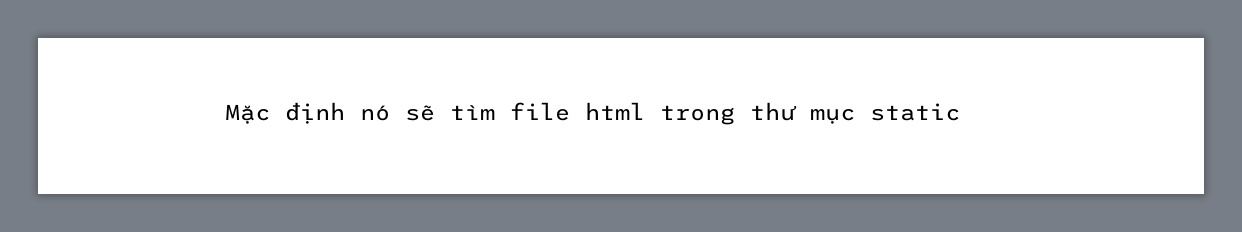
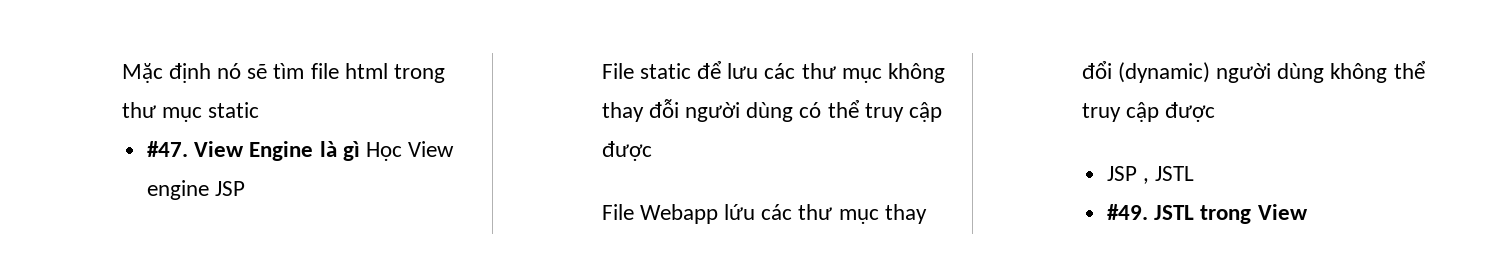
+ #47. View Engine là gì Học View engine JSP
+ File static để lưu các thư mục không thay đỗi người dùng có thể truy cập được
+ File Webapp lứu các thư mục thay đổi (dynamic) người dùng không thể truy cập được
+ JSP , JSTL
+ #49. JSTL trong View

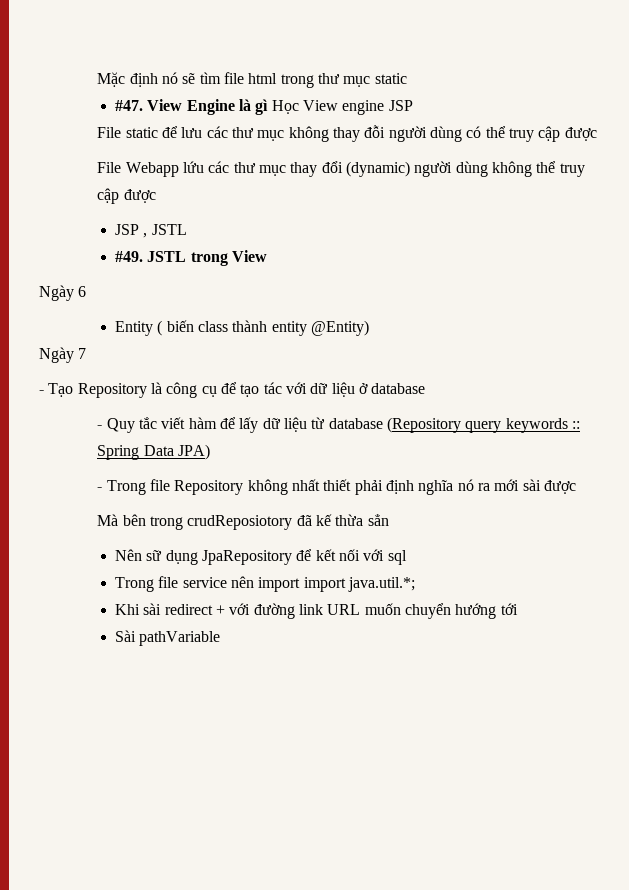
+ Ngày 6
+ Entity ( biến class thành entity @Entity)
+ Ngày 7
+ - Tạo Repository là công cụ để tạo tác với dữ liệu ở database
+ - Quy tắc viết hàm để lấy dữ liệu từ database (Repository query keywords :: Spring Data JPA)
+ - Trong file Repository không nhất thiết phải định nghĩa nó ra mới sài được
+ Mà bên trong crudReposiotory đã kế thừa sẳn
+ Nên sữ dụng JpaRepository để kết nối với sql
+ Trong file service nên import import java.util.*;
+ Khi sài redirect + với đường link URL muốn chuyển hướng tới
+ Sài pathVariable

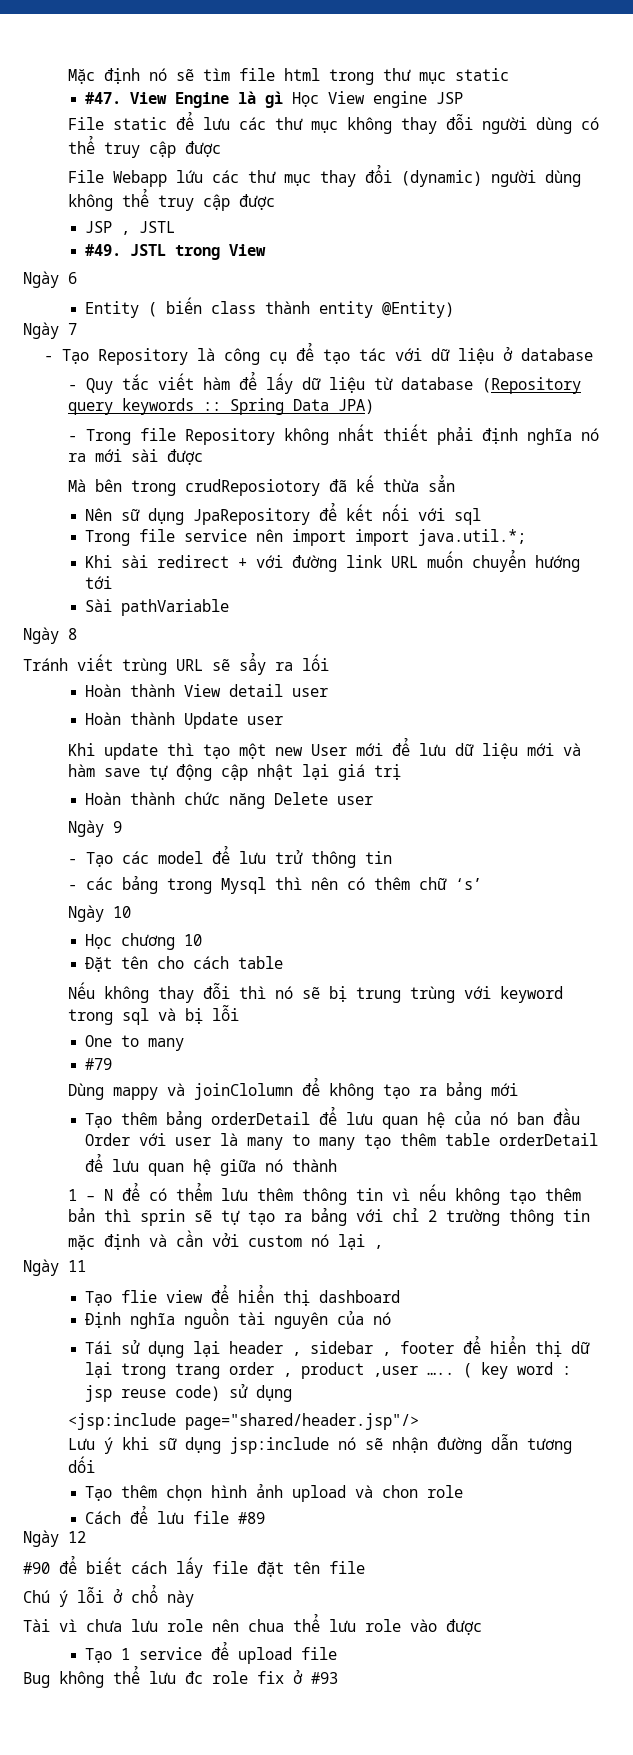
+ Ngày 8
+ Tránh viết trùng URL sẽ sẩy ra lối
+ Hoàn thành View detail user
+ Hoàn thành Update user
+ Khi update thì tạo một new User mới để lưu dữ liệu mới và hàm save tự động cập nhật lại giá trị
+ Hoàn thành chức năng Delete user
+ Ngày 9
+ - Tạo các model để lưu trử thông tin
+ - các bảng trong Mysql thì nên có thêm chữ ‘s’
+ Ngày 10
+ Học chương 10
+ Đặt tên cho cách table
+ Nếu không thay đỗi thì nó sẽ bị trung trùng với keyword trong sql và bị lỗi
+ One to many
+ #79
+ Dùng mappy và joinClolumn để không tạo ra bảng mới
+ Tạo thêm bảng orderDetail để lưu quan hệ của nó ban đầu Order với user là many to many tạo thêm table orderDetail để lưu quan hệ giữa nó thành
+ 1 – N để có thểm lưu thêm thông tin vì nếu không tạo thêm bản thì sprin sẽ tự tạo ra bảng với chỉ 2 trường thông tin mặc định và cần vởi custom nó lại ,
+ Ngày 11
+ Tạo flie view để hiển thị dashboard
+ Định nghĩa nguồn tài nguyên của nó
+ Tái sử dụng lại header , sidebar , footer để hiển thị dữ lại trong trang order , product ,user ….. ( key word : jsp reuse code) sử dụng
+ <jsp:include page="shared/header.jsp"/>
+ Lưu ý khi sữ dụng jsp:include nó sẽ nhận đường dẫn tương dối
+ Tạo thêm chọn hình ảnh upload và chon role
+ Cách để lưu file #89
+ Ngày 12
+ #90 để biết cách lấy file đặt tên file
+ Chú ý lỗi ở chổ này
+ Tài vì chưa lưu role nên chua thể lưu role vào được
+ Tạo 1 service để upload file
+ Bug không thể lưu đc role fix ở #93

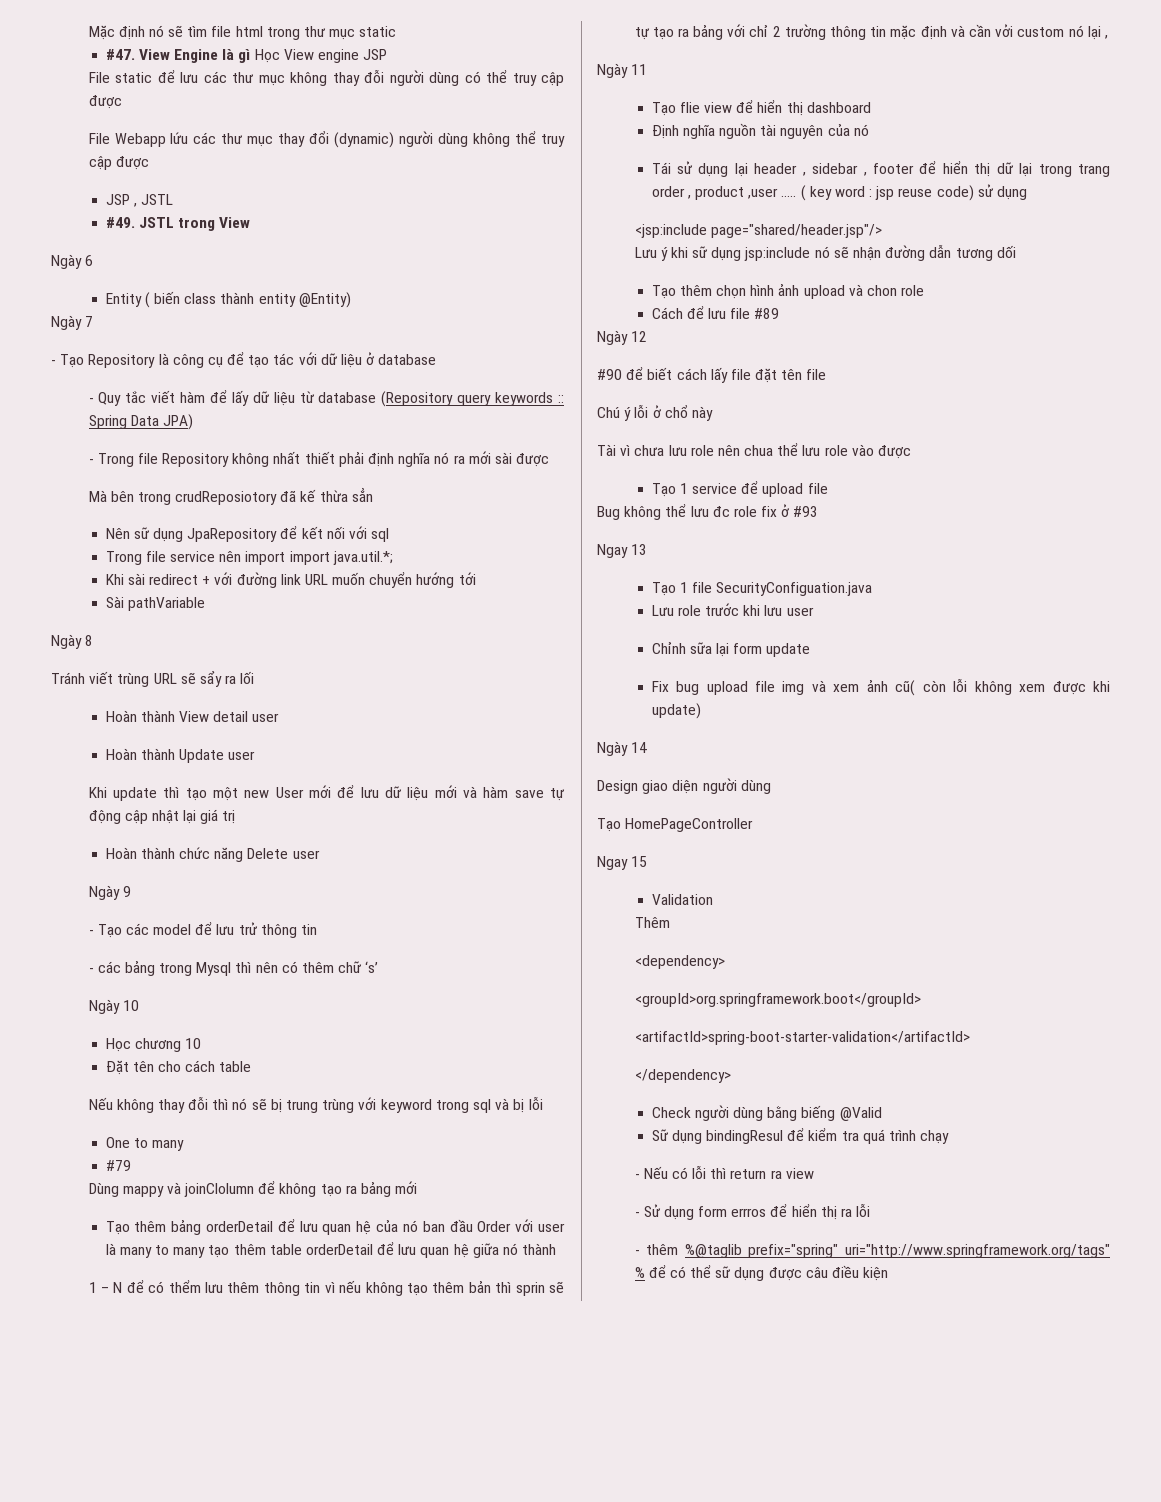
+ Ngay 13
+ Tạo 1 file SecurityConfiguation.java
+ Lưu role trước khi lưu user
+ Chỉnh sữa lại form update
+ Fix bug upload file img và xem ảnh cũ( còn lỗi không xem được khi update)
+ Ngày 14
+ Design giao diện người dùng
+ Tạo HomePageController
+ Ngay 15
+ Validation
+ Thêm
+ <dependency>
+ <groupId>org.springframework.boot</groupId>
+ <artifactId>spring-boot-starter-validation</artifactId>
+ </dependency>
+ Check người dùng bằng biếng @Valid
+ Sữ dụng bindingResul để kiểm tra quá trình chạy
+ - Nếu có lỗi thì return ra view
+ - Sử dụng form errros để hiển thị ra lỗi
+ - thêm %@taglib prefix="spring" uri="http://www.springframework.org/tags" % để có thể sữ dụng được câu điều kiện

